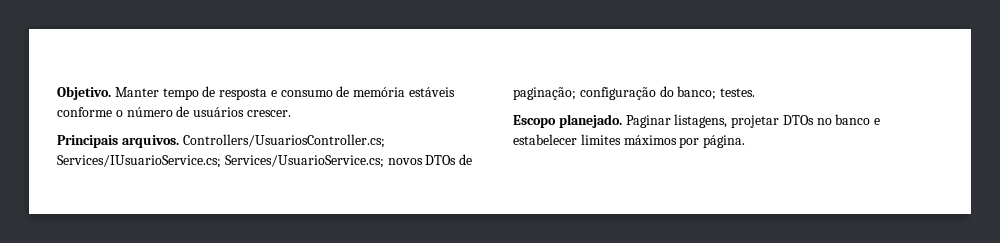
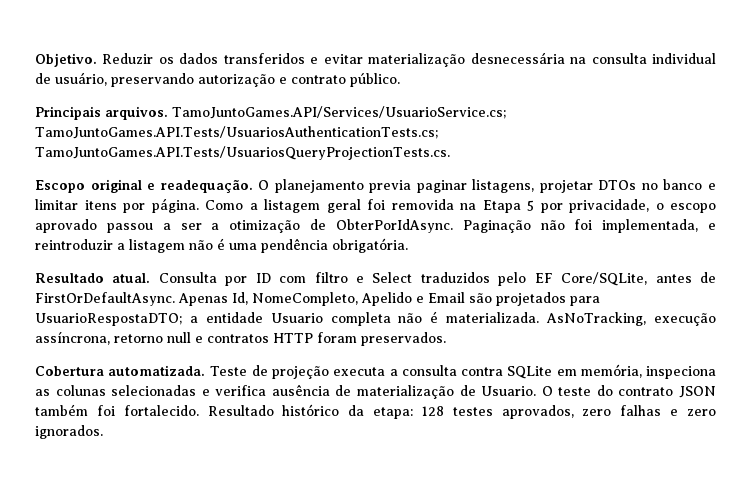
- Manter tempo de resposta e consumo de memória estáveis conforme o número de usuários crescer.
- Principais arquivos. Controllers/UsuariosController.cs; Services/IUsuarioService.cs; Services/UsuarioService.cs; novos DTOs de paginação; configuração do banco; testes.
- Escopo planejado. Paginar listagens, projetar DTOs no banco e estabelecer limites máximos por página.
+ Reduzir os dados transferidos e evitar materialização desnecessária na consulta individual de usuário, preservando autorização e contrato público.
+ Principais arquivos. TamoJuntoGames.API/Services/UsuarioService.cs; TamoJuntoGames.API.Tests/UsuariosAuthenticationTests.cs; TamoJuntoGames.API.Tests/UsuariosQueryProjectionTests.cs.
+ Escopo original e readequação. O planejamento previa paginar listagens, projetar DTOs no banco e limitar itens por página. Como a listagem geral foi removida na Etapa 5 por privacidade, o escopo aprovado passou a ser a otimização de ObterPorIdAsync. Paginação não foi implementada, e reintroduzir a listagem não é uma pendência obrigatória.
+ Resultado atual. Consulta por ID com filtro e Select traduzidos pelo EF Core/SQLite, antes de FirstOrDefaultAsync. Apenas Id, NomeCompleto, Apelido e Email são projetados para UsuarioRespostaDTO; a entidade Usuario completa não é materializada. AsNoTracking, execução assíncrona, retorno null e contratos HTTP foram preservados.
+ Cobertura automatizada. Teste de projeção executa a consulta contra SQLite em memória, inspeciona as colunas selecionadas e verifica ausência de materialização de Usuario. O teste do contrato JSON também foi fortalecido. Resultado histórico da etapa: 128 testes aprovados, zero falhas e zero ignorados.

